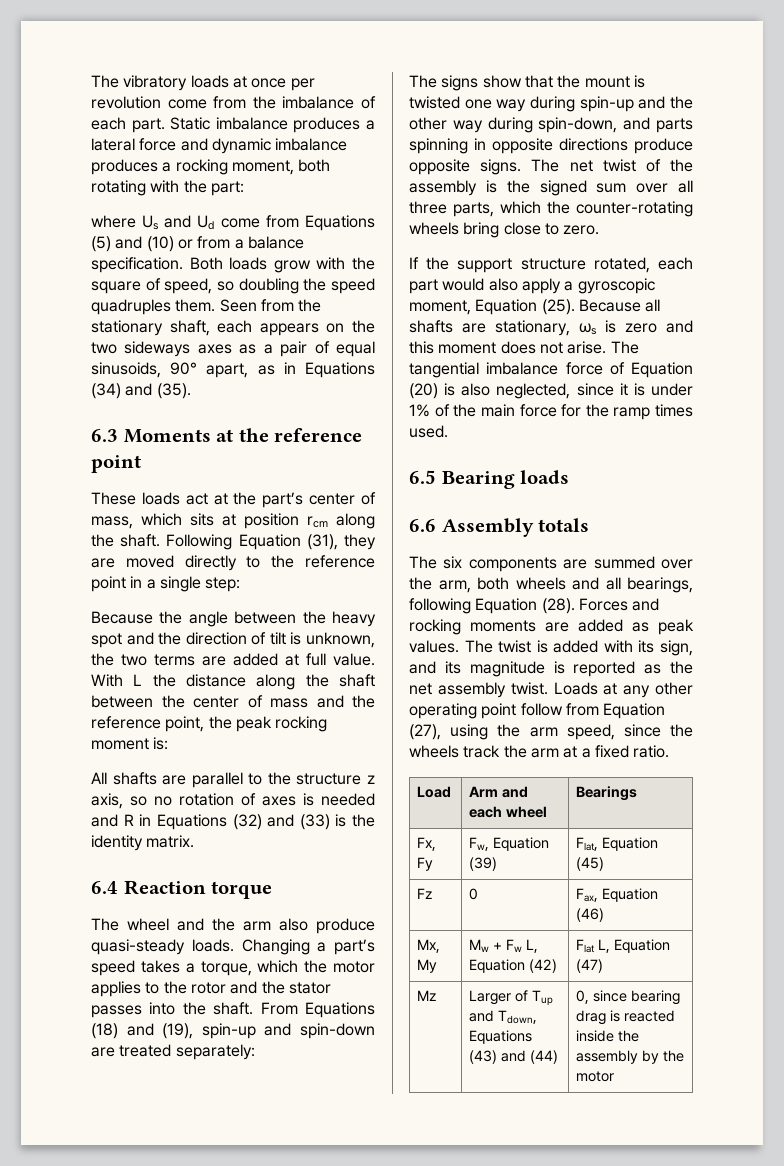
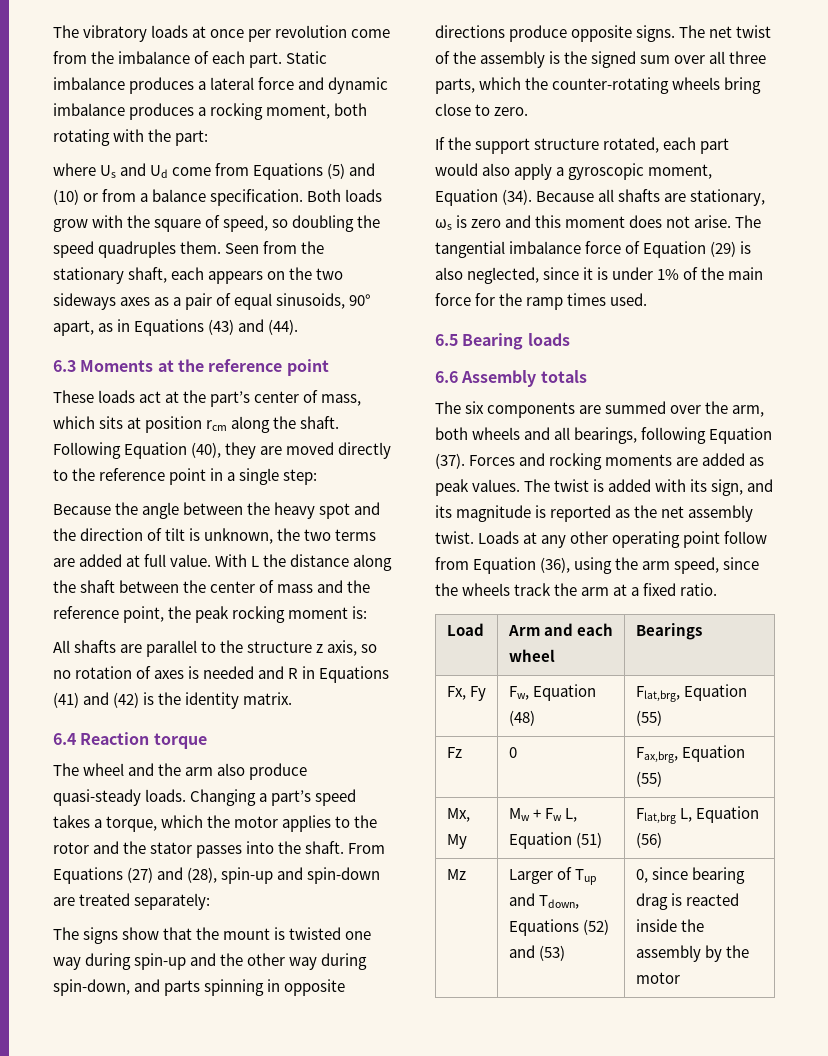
- Seen from the stationary shaft, each appears on the two sideways axes as a pair of equal sinusoids, 90° apart, as in Equations (34) and (35).
+ Seen from the stationary shaft, each appears on the two sideways axes as a pair of equal sinusoids, 90° apart, as in Equations (43) and (44).
- Following Equation (31), they are moved directly to the reference point in a single step:
+ Following Equation (40), they are moved directly to the reference point in a single step:
- All shafts are parallel to the structure z axis, so no rotation of axes is needed and R in Equations (32) and (33) is the identity matrix.
+ All shafts are parallel to the structure z axis, so no rotation of axes is needed and R in Equations (41) and (42) is the identity matrix.
- From Equations (18) and (19), spin-up and spin-down are treated separately:
+ From Equations (27) and (28), spin-up and spin-down are treated separately:
- If the support structure rotated, each part would also apply a gyroscopic moment, Equation (25).
+ If the support structure rotated, each part would also apply a gyroscopic moment, Equation (34).
- The tangential imbalance force of Equation (20) is also neglected, since it is under 1% of the main force for the ramp times used.
+ The tangential imbalance force of Equation (29) is also neglected, since it is under 1% of the main force for the ramp times used.
- The six components are summed over the arm, both wheels and all bearings, following Equation (28).
+ The six components are summed over the arm, both wheels and all bearings, following Equation (37).
- Loads at any other operating point follow from Equation (27), using the arm speed, since the wheels track the arm at a fixed ratio.
+ Loads at any other operating point follow from Equation (36), using the arm speed, since the wheels track the arm at a fixed ratio.
- Fx, Fy | Fw, Equation (39) | Flat, Equation (45)
+ Fx, Fy | Fw, Equation (48) | Flat,brg, Equation (55)
- Fz | 0 | Fax, Equation (46)
+ Fz | 0 | Fax,brg, Equation (55)
- Mx, My | Mw + Fw L, Equation (42) | Flat L, Equation (47)
+ Mx, My | Mw + Fw L, Equation (51) | Flat,brg L, Equation (56)
- Mz | Larger of Tup and Tdown, Equations (43) and (44) | 0, since bearing drag is reacted inside the assembly by the motor
+ Mz | Larger of Tup and Tdown, Equations (52) and (53) | 0, since bearing drag is reacted inside the assembly by the motor

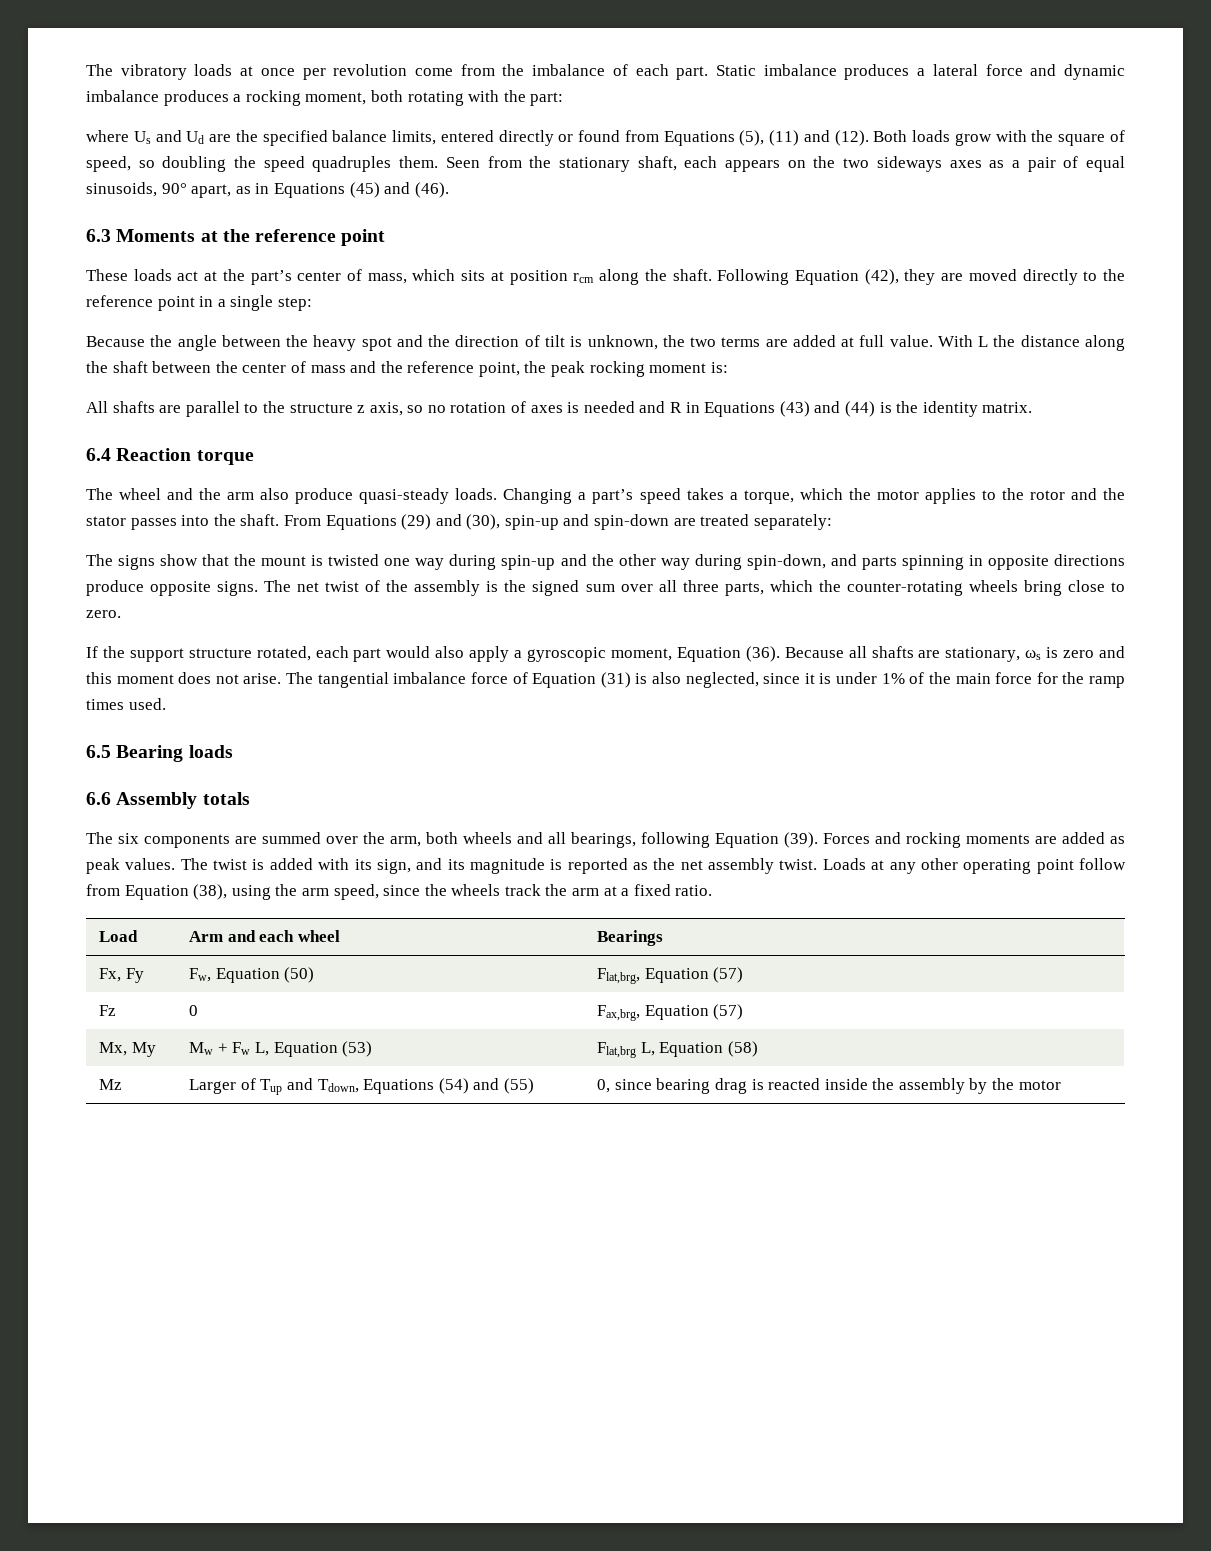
- where Us and Ud come from Equations (5) and (10) or from a balance specification.
+ where Us and Ud are the specified balance limits, entered directly or found from Equations (5), (11) and (12).
- Seen from the stationary shaft, each appears on the two sideways axes as a pair of equal sinusoids, 90° apart, as in Equations (43) and (44).
+ Seen from the stationary shaft, each appears on the two sideways axes as a pair of equal sinusoids, 90° apart, as in Equations (45) and (46).
- Following Equation (40), they are moved directly to the reference point in a single step:
+ Following Equation (42), they are moved directly to the reference point in a single step:
- All shafts are parallel to the structure z axis, so no rotation of axes is needed and R in Equations (41) and (42) is the identity matrix.
+ All shafts are parallel to the structure z axis, so no rotation of axes is needed and R in Equations (43) and (44) is the identity matrix.
- From Equations (27) and (28), spin-up and spin-down are treated separately:
+ From Equations (29) and (30), spin-up and spin-down are treated separately:
- If the support structure rotated, each part would also apply a gyroscopic moment, Equation (34).
+ If the support structure rotated, each part would also apply a gyroscopic moment, Equation (36).
- The tangential imbalance force of Equation (29) is also neglected, since it is under 1% of the main force for the ramp times used.
+ The tangential imbalance force of Equation (31) is also neglected, since it is under 1% of the main force for the ramp times used.
- The six components are summed over the arm, both wheels and all bearings, following Equation (37).
+ The six components are summed over the arm, both wheels and all bearings, following Equation (39).
- Loads at any other operating point follow from Equation (36), using the arm speed, since the wheels track the arm at a fixed ratio.
+ Loads at any other operating point follow from Equation (38), using the arm speed, since the wheels track the arm at a fixed ratio.
- Fx, Fy | Fw, Equation (48) | Flat,brg, Equation (55)
+ Fx, Fy | Fw, Equation (50) | Flat,brg, Equation (57)
- Fz | 0 | Fax,brg, Equation (55)
+ Fz | 0 | Fax,brg, Equation (57)
- Mx, My | Mw + Fw L, Equation (51) | Flat,brg L, Equation (56)
+ Mx, My | Mw + Fw L, Equation (53) | Flat,brg L, Equation (58)
- Mz | Larger of Tup and Tdown, Equations (52) and (53) | 0, since bearing drag is reacted inside the assembly by the motor
+ Mz | Larger of Tup and Tdown, Equations (54) and (55) | 0, since bearing drag is reacted inside the assembly by the motor

